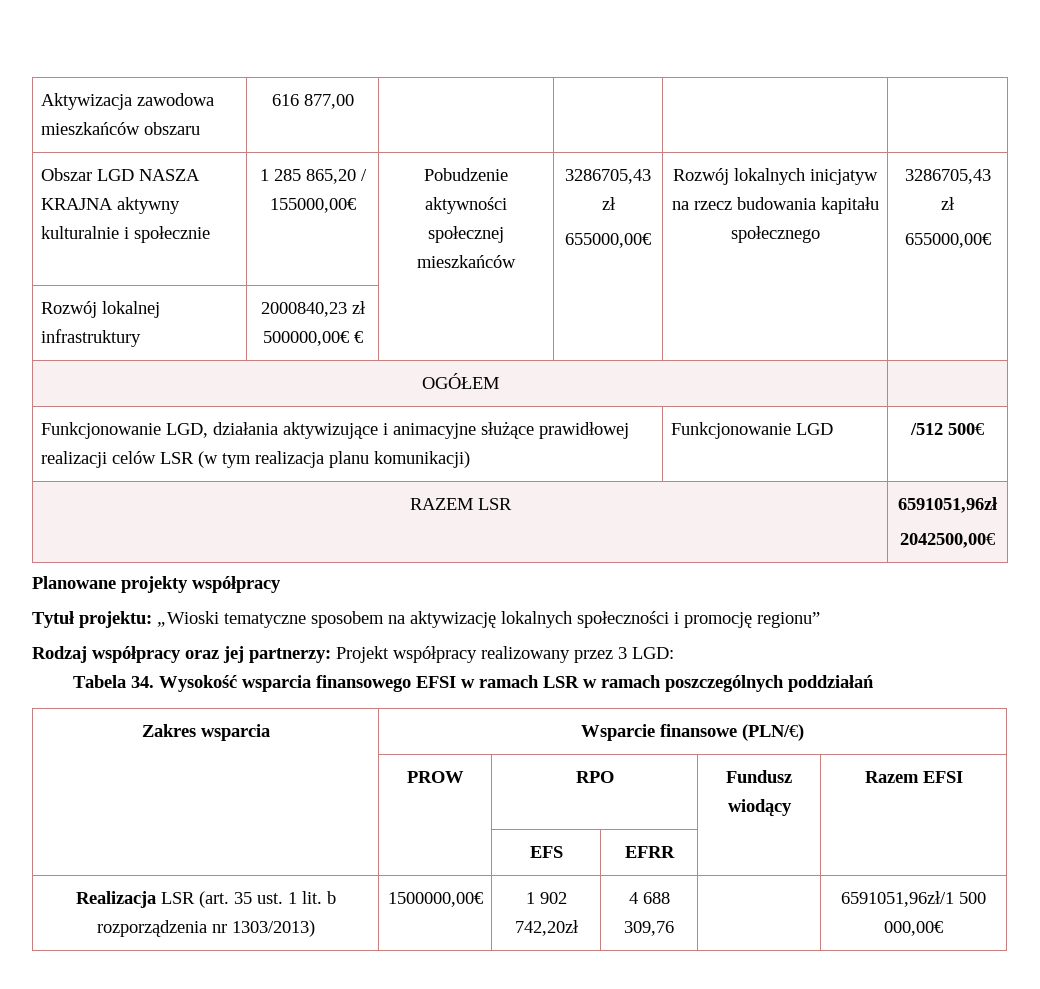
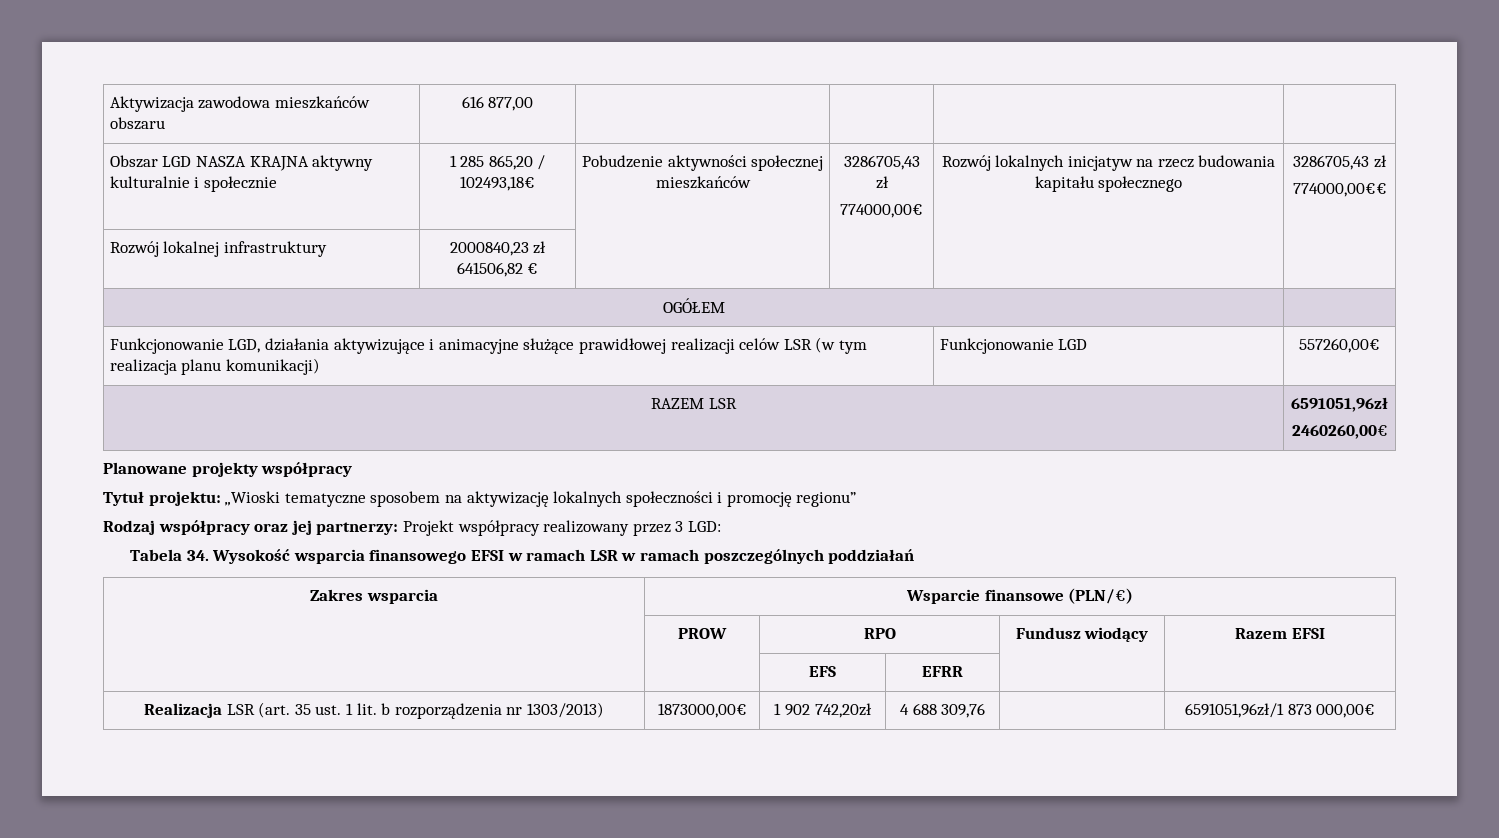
- Obszar LGD NASZA KRAJNA aktywny kulturalnie i społecznie | 1 285 865,20 / 155000,00€ | Pobudzenie aktywności społecznej mieszkańców | 3286705,43 zł
- 655000,00€ | Rozwój lokalnych inicjatyw na rzecz budowania kapitału społecznego | 3286705,43 zł
- 655000,00€
+ Obszar LGD NASZA KRAJNA aktywny kulturalnie i społecznie | 1 285 865,20 / 102493,18€ | Pobudzenie aktywności społecznej mieszkańców | 3286705,43 zł
+ 774000,00€ | Rozwój lokalnych inicjatyw na rzecz budowania kapitału społecznego | 3286705,43 zł
+ 774000,00€€
- Rozwój lokalnej infrastruktury | 2000840,23 zł 500000,00€ € | | | |
+ Rozwój lokalnej infrastruktury | 2000840,23 zł 641506,82 € | | | |
- Funkcjonowanie LGD, działania aktywizujące i animacyjne służące prawidłowej realizacji celów LSR (w tym realizacja planu komunikacji) | Funkcjonowanie LGD | /512 500€
+ Funkcjonowanie LGD, działania aktywizujące i animacyjne służące prawidłowej realizacji celów LSR (w tym realizacja planu komunikacji) | Funkcjonowanie LGD | 557260,00€
  RAZEM LSR | 6591051,96zł
- 2042500,00€
+ 2460260,00€
- Realizacja LSR (art. 35 ust. 1 lit. b rozporządzenia nr 1303/2013) | 1500000,00€ | 1 902 742,20zł | 4 688 309,76 | | 6591051,96zł/1 500 000,00€
+ Realizacja LSR (art. 35 ust. 1 lit. b rozporządzenia nr 1303/2013) | 1873000,00€ | 1 902 742,20zł | 4 688 309,76 | | 6591051,96zł/1 873 000,00€

